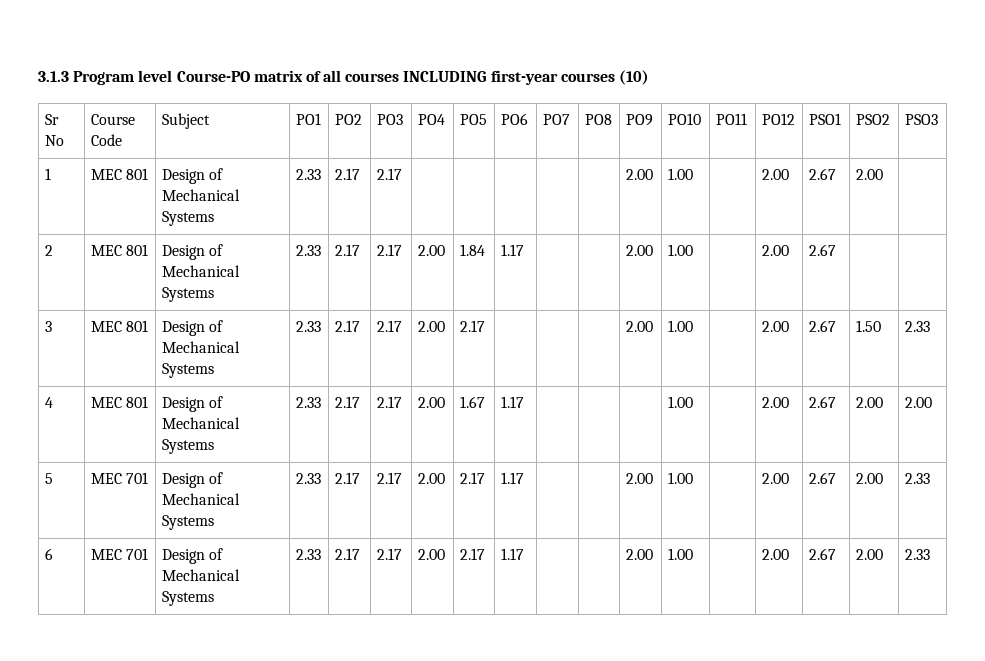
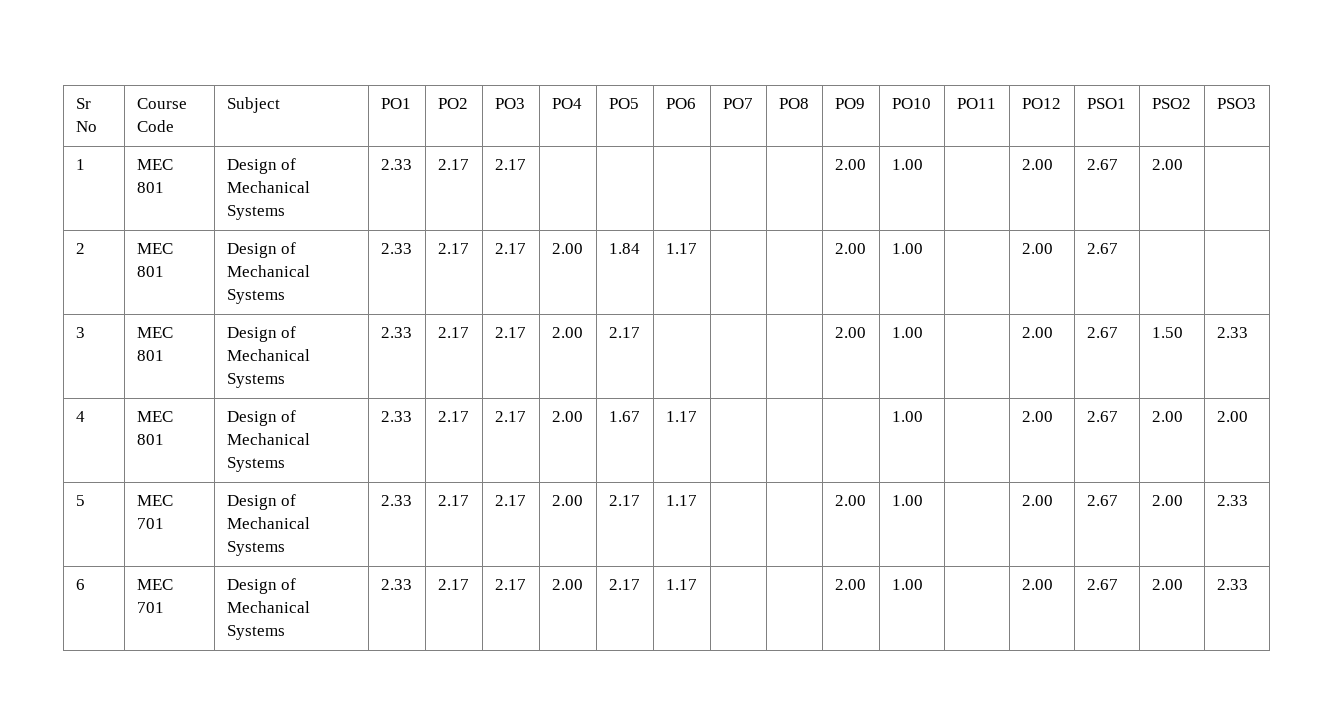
- 3.1.3 Program level Course-PO matrix of all courses INCLUDING first-year courses (10)

